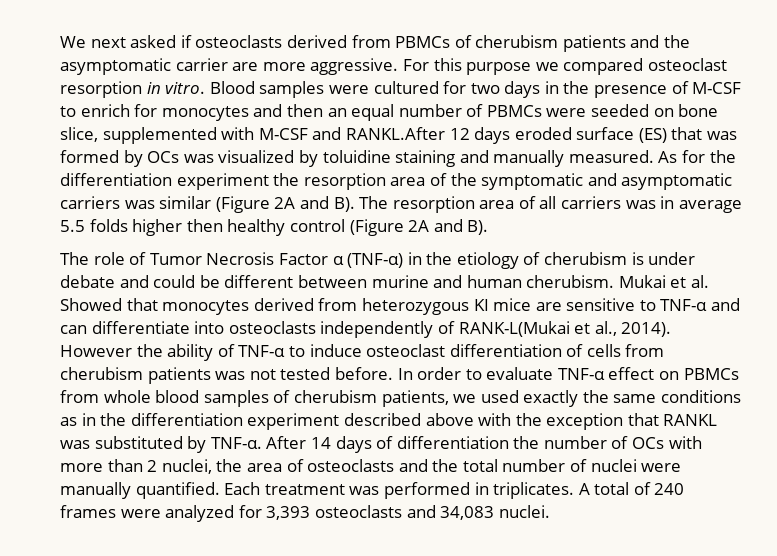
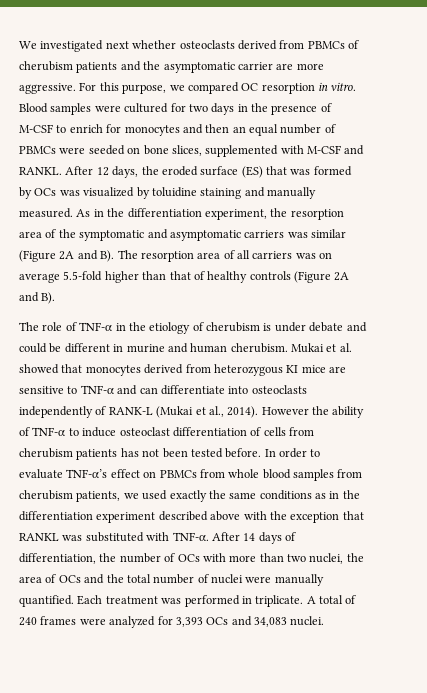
- We next asked if osteoclasts derived from PBMCs of cherubism patients and the asymptomatic carrier are more aggressive.
+ We investigated next whether osteoclasts derived from PBMCs of cherubism patients and the asymptomatic carrier are more aggressive.
- For this purpose we compared osteoclast resorption in vitro.
+ For this purpose, we compared OC resorption in vitro.
- Blood samples were cultured for two days in the presence of M-CSF to enrich for monocytes and then an equal number of PBMCs were seeded on bone slice, supplemented with M-CSF and RANKL.After 12 days eroded surface (ES) that was formed by OCs was visualized by toluidine staining and manually measured.
+ Blood samples were cultured for two days in the presence of M-CSF to enrich for monocytes and then an equal number of PBMCs were seeded on bone slices, supplemented with M-CSF and RANKL. After 12 days, the eroded surface (ES) that was formed by OCs was visualized by toluidine staining and manually measured.
- As for the differentiation experiment the resorption area of the symptomatic and asymptomatic carriers was similar (Figure 2A and B). The resorption area of all carriers was in average 5.5 folds higher then healthy control (Figure 2A and B).
+ As in the differentiation experiment, the resorption area of the symptomatic and asymptomatic carriers was similar (Figure 2A and B). The resorption area of all carriers was on average 5.5-fold higher than that of healthy controls (Figure 2A and B).
- The role of Tumor Necrosis Factor α (TNF-α) in the etiology of cherubism is under debate and could be different between murine and human cherubism.
+ The role of TNF-α in the etiology of cherubism is under debate and could be different in murine and human cherubism.
- Mukai et al. Showed that monocytes derived from heterozygous KI mice are sensitive to TNF-α and can differentiate into osteoclasts independently of RANK-L(Mukai et al., 2014).
+ Mukai et al. showed that monocytes derived from heterozygous KI mice are sensitive to TNF-α and can differentiate into osteoclasts independently of RANK-L (Mukai et al., 2014).
- However the ability of TNF-α to induce osteoclast differentiation of cells from cherubism patients was not tested before.
+ However the ability of TNF-α to induce osteoclast differentiation of cells from cherubism patients has not been tested before.
- In order to evaluate TNF-α effect on PBMCs from whole blood samples of cherubism patients, we used exactly the same conditions as in the differentiation experiment described above with the exception that RANKL was substituted by TNF-α.
+ In order to evaluate TNF-α’s effect on PBMCs from whole blood samples from cherubism patients, we used exactly the same conditions as in the differentiation experiment described above with the exception that RANKL was substituted with TNF-α.
- After 14 days of differentiation the number of OCs with more than 2 nuclei, the area of osteoclasts and the total number of nuclei were manually quantified.
+ After 14 days of differentiation, the number of OCs with more than two nuclei, the area of OCs and the total number of nuclei were manually quantified.
- Each treatment was performed in triplicates.
+ Each treatment was performed in triplicate.
- A total of 240 frames were analyzed for 3,393 osteoclasts and 34,083 nuclei.
+ A total of 240 frames were analyzed for 3,393 OCs and 34,083 nuclei.

